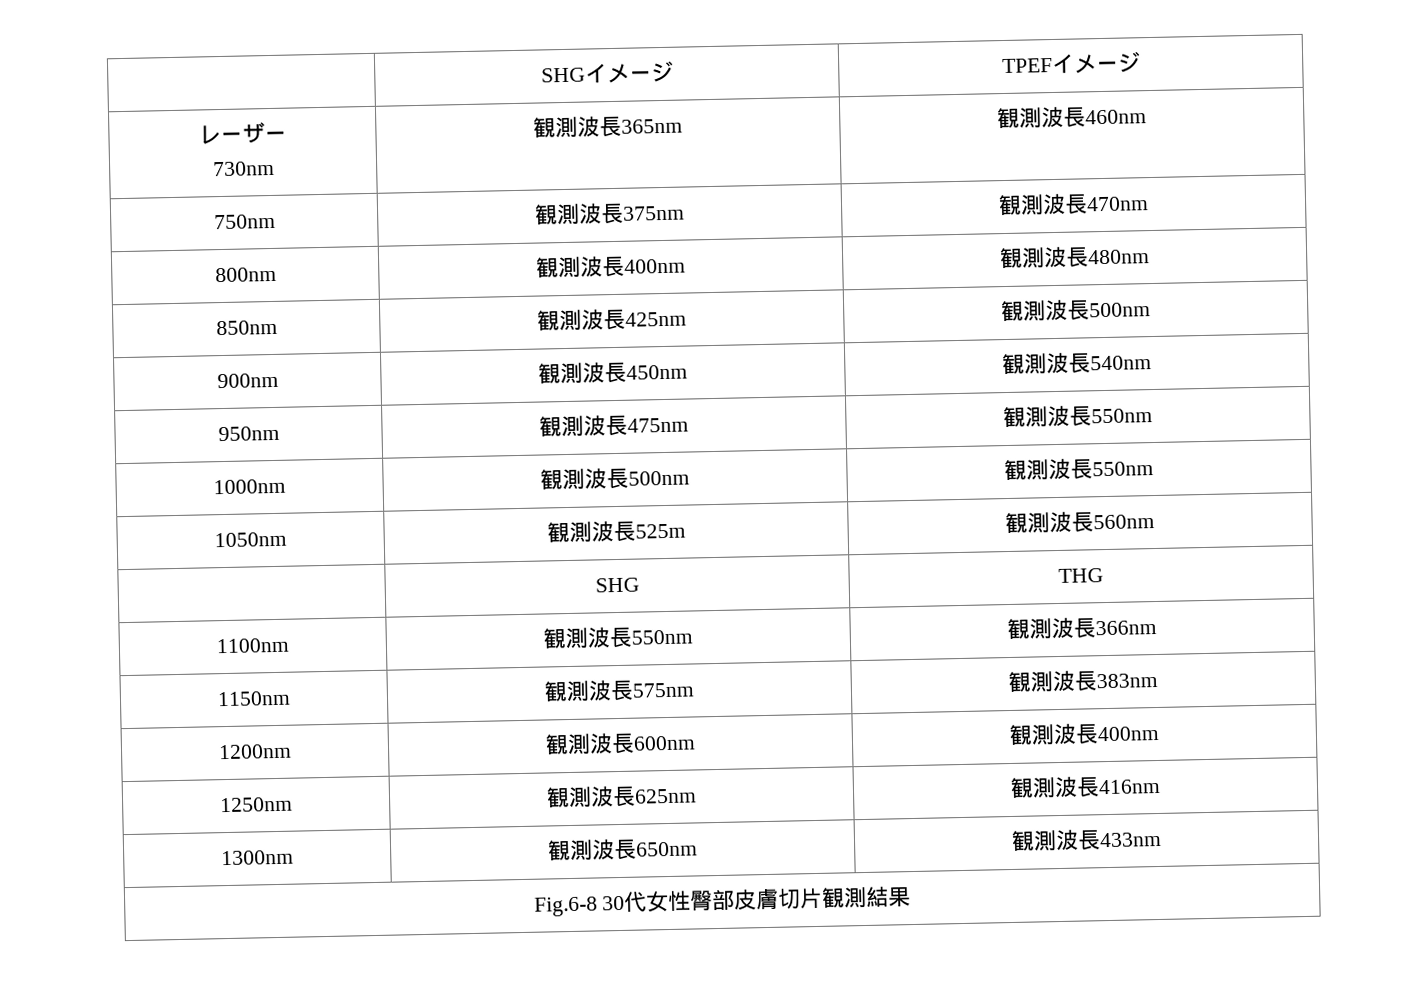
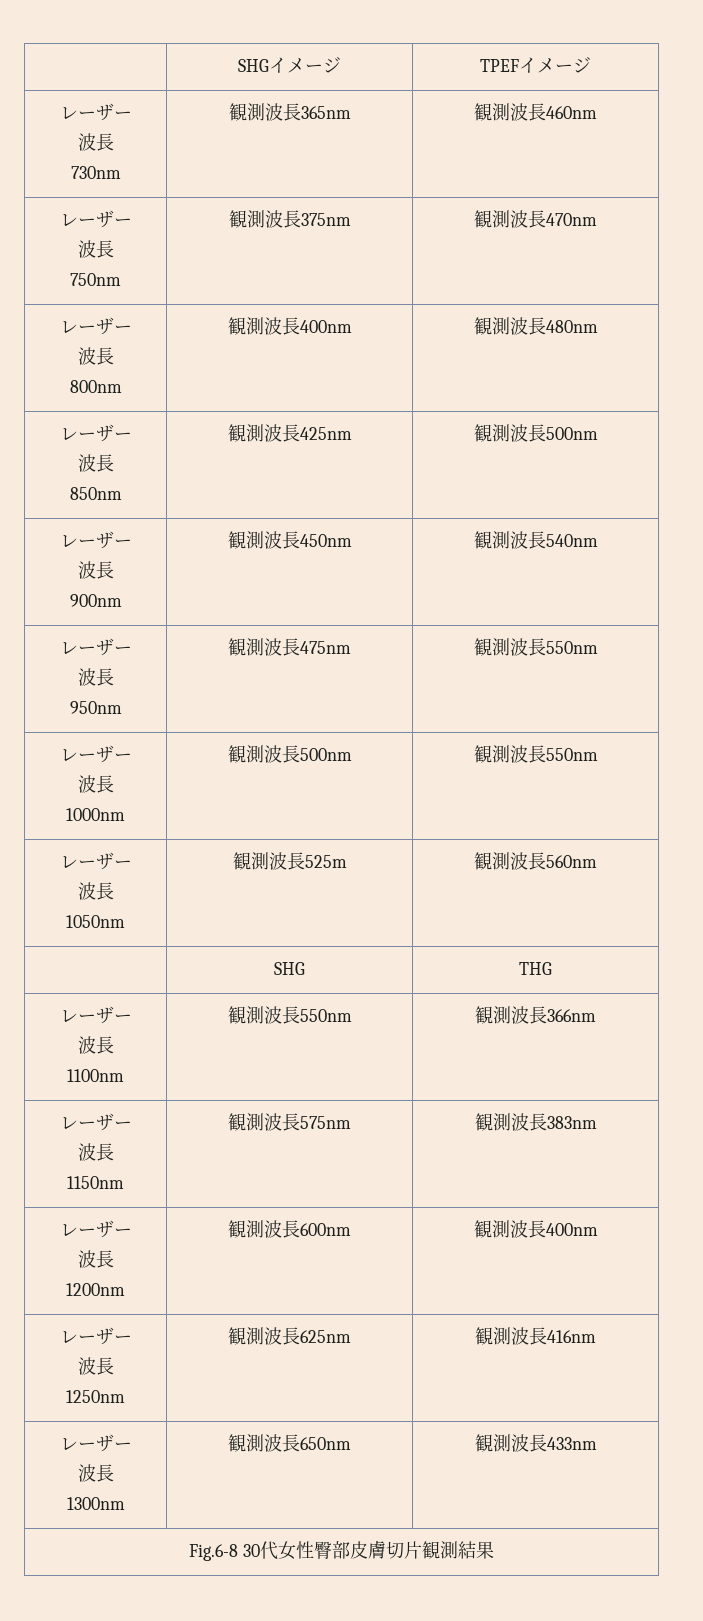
  | SHGイメージ | TPEFイメージ
  レーザー
+ 波長
  730nm | 観測波長365nm | 観測波長460nm
+ レーザー
+ 波長
  750nm | 観測波長375nm | 観測波長470nm
+ レーザー
+ 波長
  800nm | 観測波長400nm | 観測波長480nm
+ レーザー
+ 波長
  850nm | 観測波長425nm | 観測波長500nm
+ レーザー
+ 波長
  900nm | 観測波長450nm | 観測波長540nm
+ レーザー
+ 波長
  950nm | 観測波長475nm | 観測波長550nm
+ レーザー
+ 波長
  1000nm | 観測波長500nm | 観測波長550nm
+ レーザー
+ 波長
  | SHG | THG
+ レーザー
+ 波長
  1100nm | 観測波長550nm | 観測波長366nm
+ レーザー
+ 波長
  1150nm | 観測波長575nm | 観測波長383nm
+ レーザー
+ 波長
  1200nm | 観測波長600nm | 観測波長400nm
+ レーザー
+ 波長
  1250nm | 観測波長625nm | 観測波長416nm
+ レーザー
+ 波長

